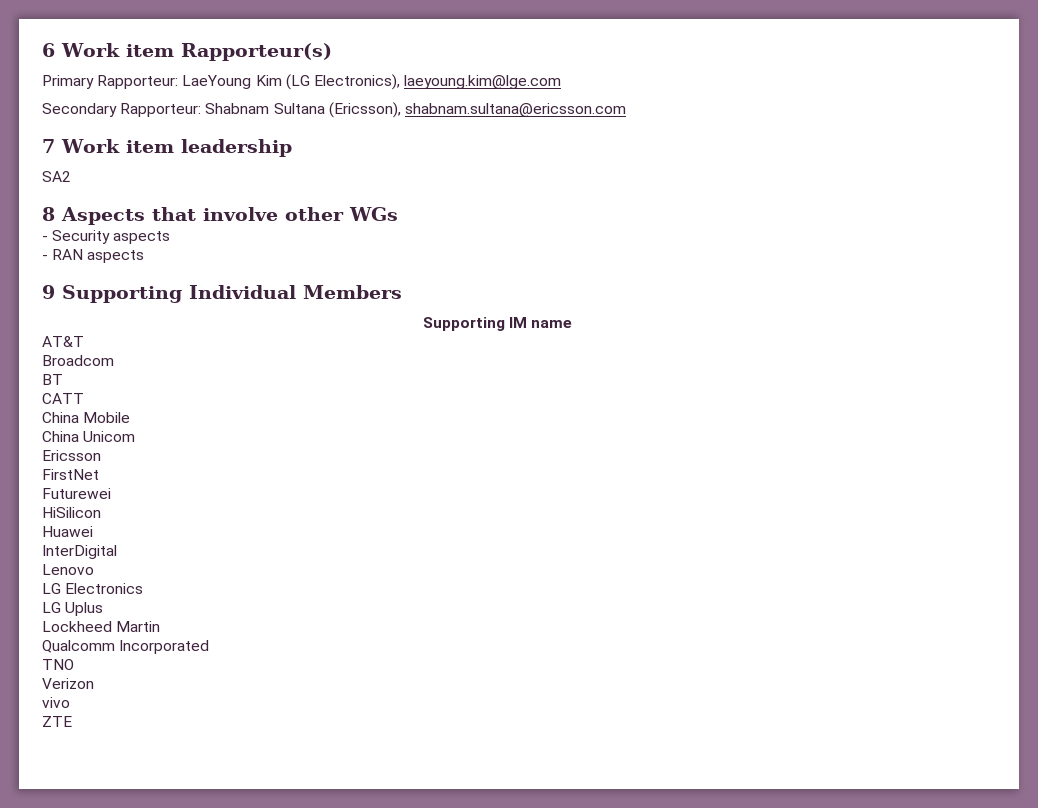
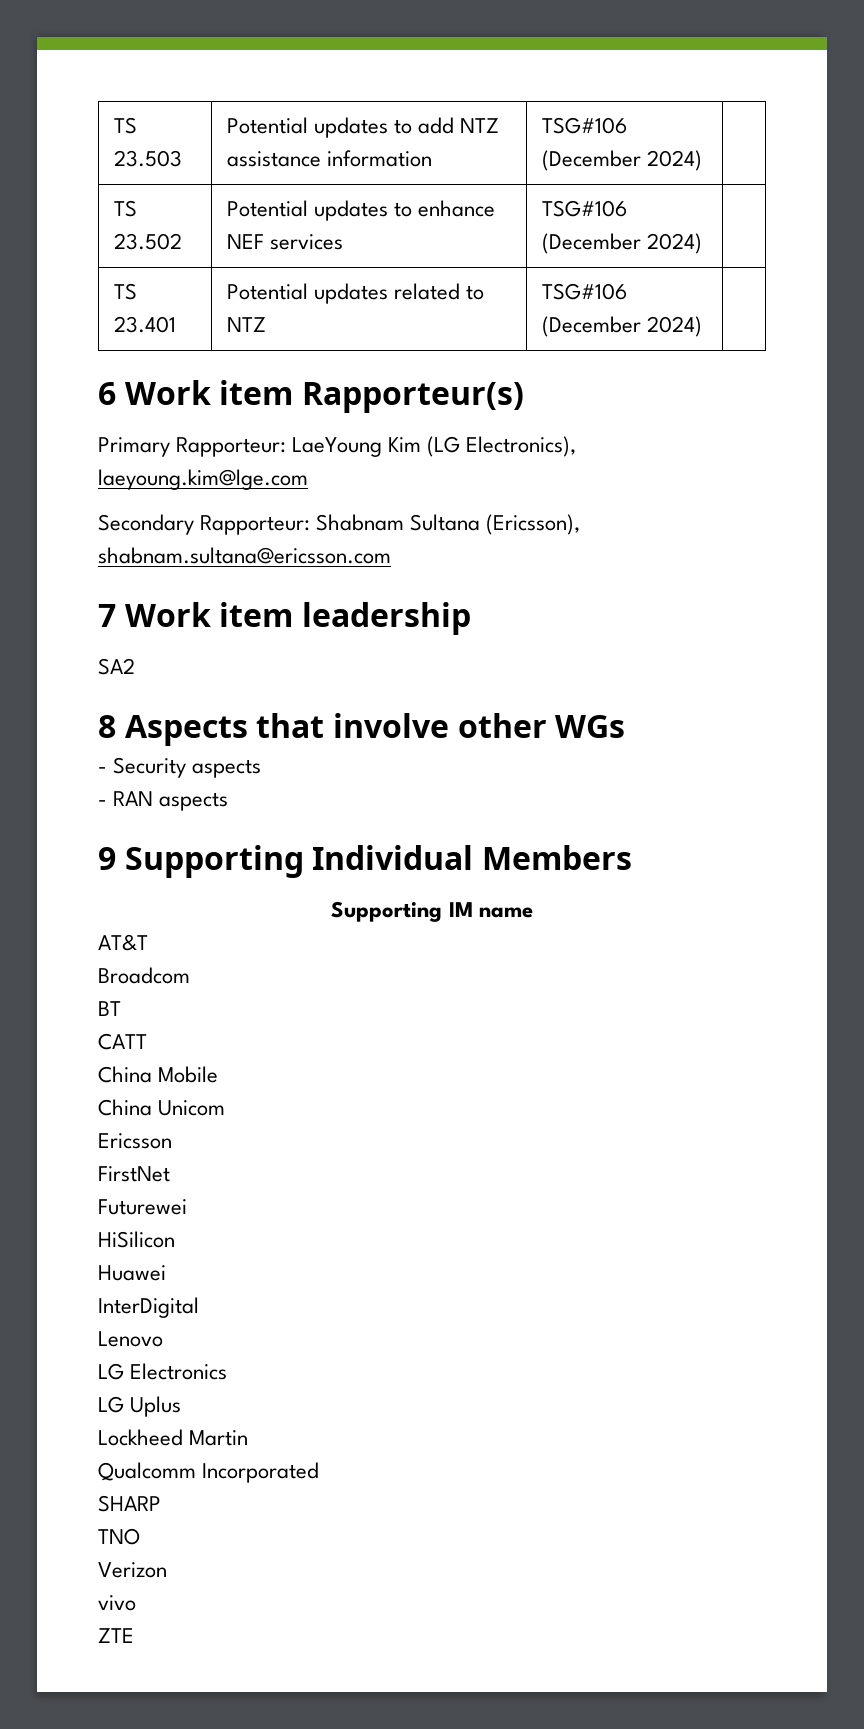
+ TS 23.503 | Potential updates to add NTZ assistance information | TSG#106 (December 2024) |
+ TS 23.502 | Potential updates to enhance NEF services | TSG#106 (December 2024) |
+ TS 23.401 | Potential updates related to NTZ | TSG#106 (December 2024) |
+ SHARP

